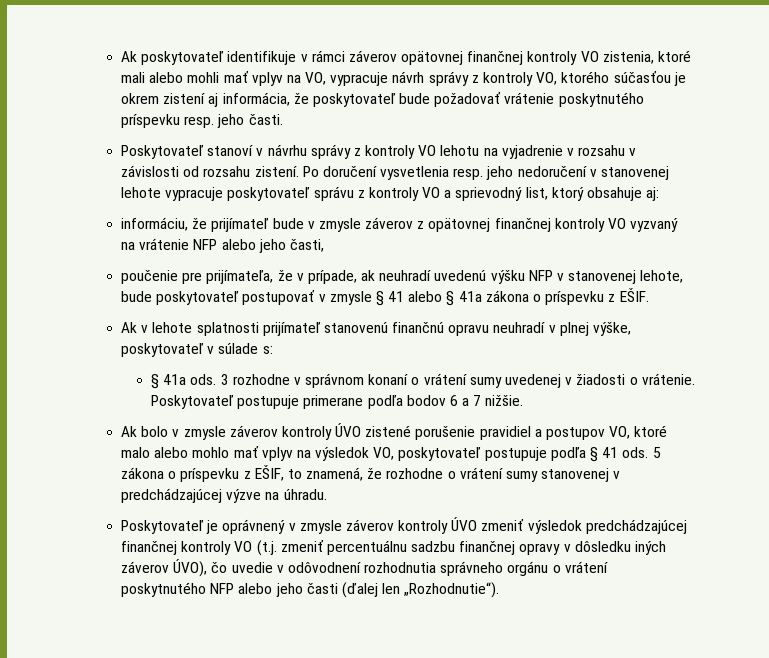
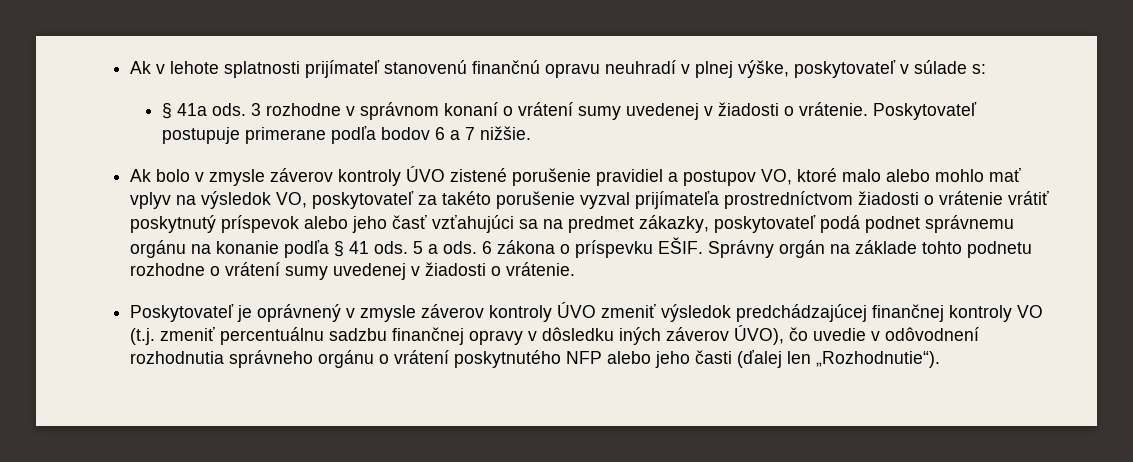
- Ak poskytovateľ identifikuje v rámci záverov opätovnej finančnej kontroly VO zistenia, ktoré mali alebo mohli mať vplyv na VO, vypracuje návrh správy z kontroly VO, ktorého súčasťou je okrem zistení aj informácia, že poskytovateľ bude požadovať vrátenie poskytnutého príspevku resp. jeho časti.
- Poskytovateľ stanoví v návrhu správy z kontroly VO lehotu na vyjadrenie v rozsahu v závislosti od rozsahu zistení. Po doručení vysvetlenia resp. jeho nedoručení v stanovenej lehote vypracuje poskytovateľ správu z kontroly VO a sprievodný list, ktorý obsahuje aj:
- informáciu, že prijímateľ bude v zmysle záverov z opätovnej finančnej kontroly VO vyzvaný na vrátenie NFP alebo jeho časti,
- poučenie pre prijímateľa, že v prípade, ak neuhradí uvedenú výšku NFP v stanovenej lehote, bude poskytovateľ postupovať v zmysle § 41 alebo § 41a zákona o príspevku z EŠIF.
- Ak bolo v zmysle záverov kontroly ÚVO zistené porušenie pravidiel a postupov VO, ktoré malo alebo mohlo mať vplyv na výsledok VO, poskytovateľ postupuje podľa § 41 ods.
+ Ak bolo v zmysle záverov kontroly ÚVO zistené porušenie pravidiel a postupov VO, ktoré malo alebo mohlo mať vplyv na výsledok VO, poskytovateľ za takéto porušenie vyzval prijímateľa prostredníctvom žiadosti o vrátenie vrátiť poskytnutý príspevok alebo jeho časť vzťahujúci sa na predmet zákazky, poskytovateľ podá podnet správnemu orgánu na konanie podľa § 41 ods.
- 5 zákona o príspevku z EŠIF, to znamená, že rozhodne o vrátení sumy stanovenej v predchádzajúcej výzve na úhradu.
+ 5 a ods. 6 zákona o príspevku EŠIF. Správny orgán na základe tohto podnetu rozhodne o vrátení sumy uvedenej v žiadosti o vrátenie.

